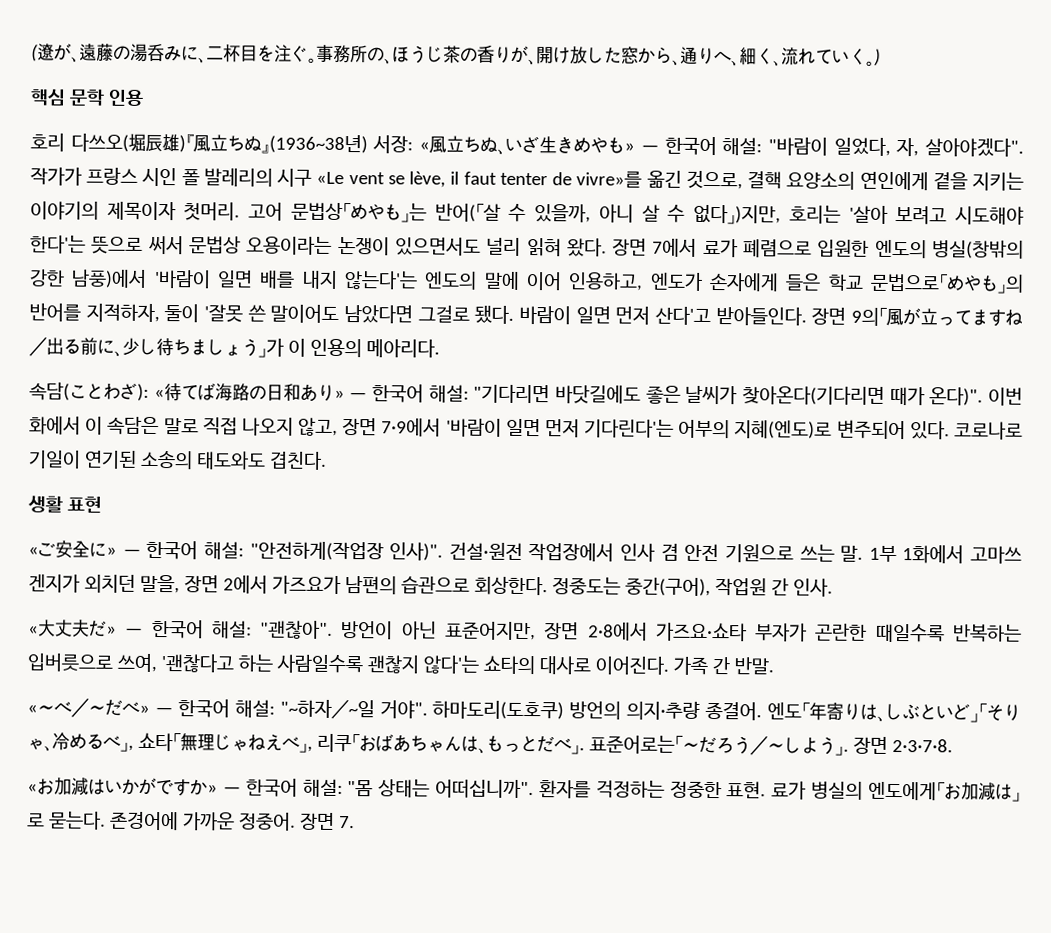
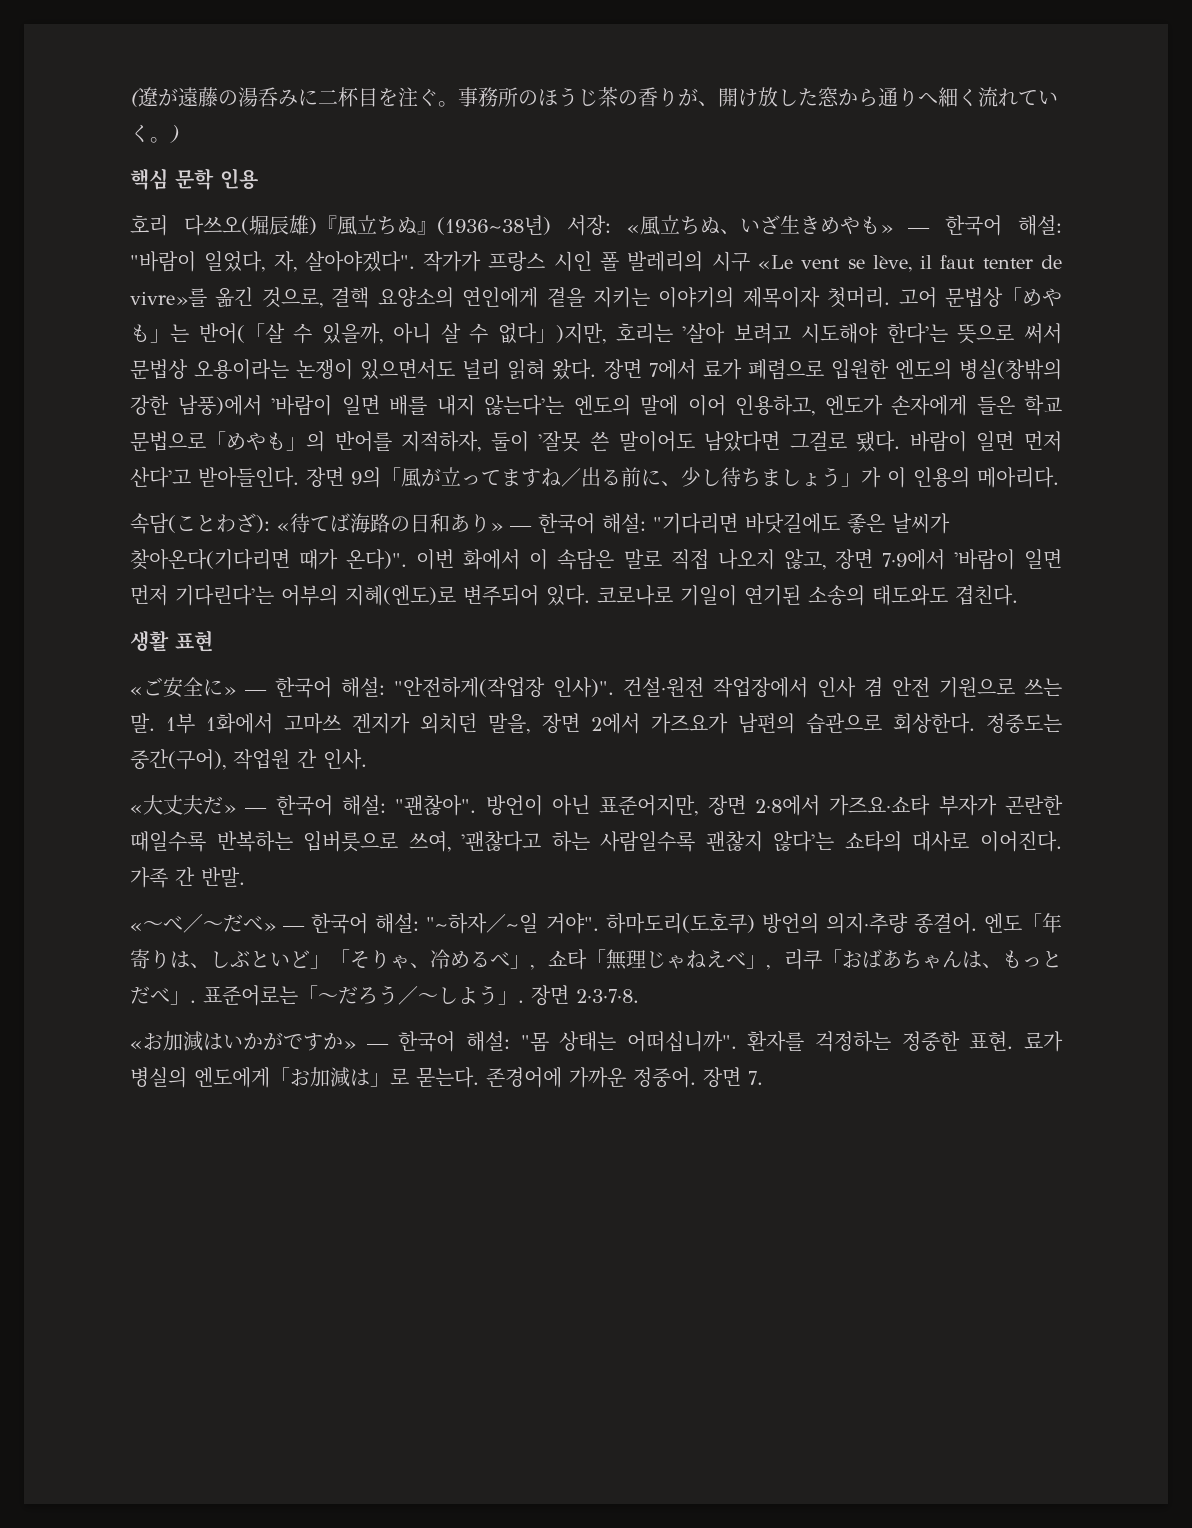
- (遼が、遠藤の湯呑みに、二杯目を注ぐ。
+ (遼が遠藤の湯呑みに二杯目を注ぐ。
- 事務所の、ほうじ茶の香りが、開け放した窓から、通りへ、細く、流れていく。)
+ 事務所のほうじ茶の香りが、開け放した窓から通りへ細く流れていく。)

